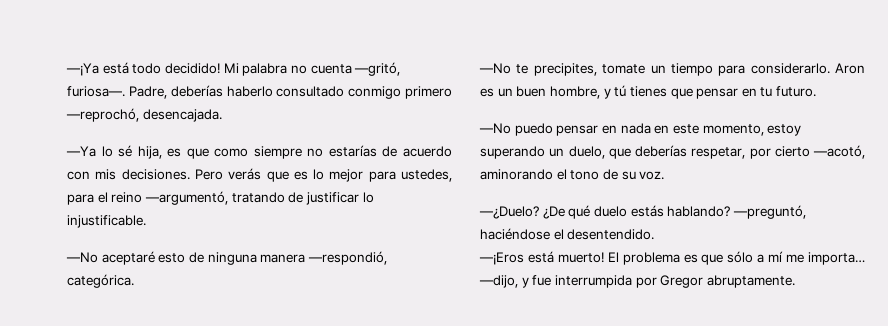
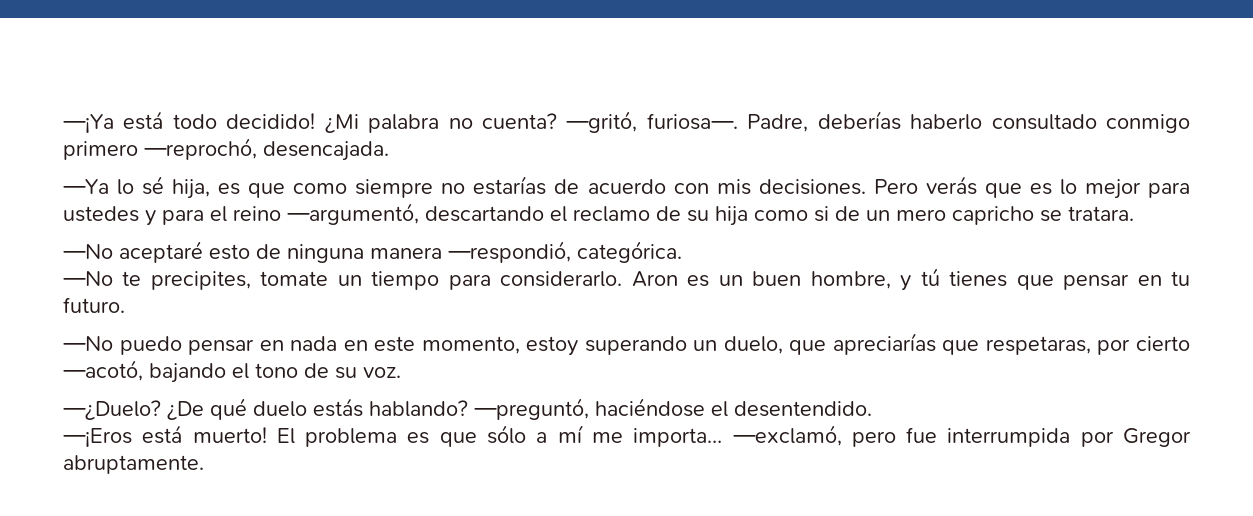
- Mi palabra no cuenta —gritó, furiosa—.
+ ¿Mi palabra no cuenta? —gritó, furiosa—.
- Pero verás que es lo mejor para ustedes, para el reino —argumentó, tratando de justificar lo injustificable.
+ Pero verás que es lo mejor para ustedes y para el reino —argumentó, descartando el reclamo de su hija como si de un mero capricho se tratara.
- —No puedo pensar en nada en este momento, estoy superando un duelo, que deberías respetar, por cierto —acotó, aminorando el tono de su voz.
+ —No puedo pensar en nada en este momento, estoy superando un duelo, que apreciarías que respetaras, por cierto —acotó, bajando el tono de su voz.
- —dijo, y fue interrumpida por Gregor abruptamente.
+ —exclamó, pero fue interrumpida por Gregor abruptamente.

